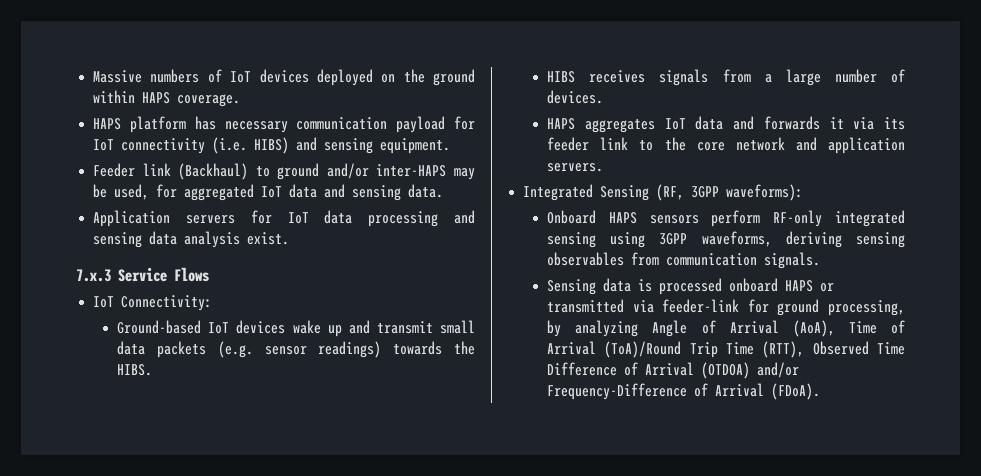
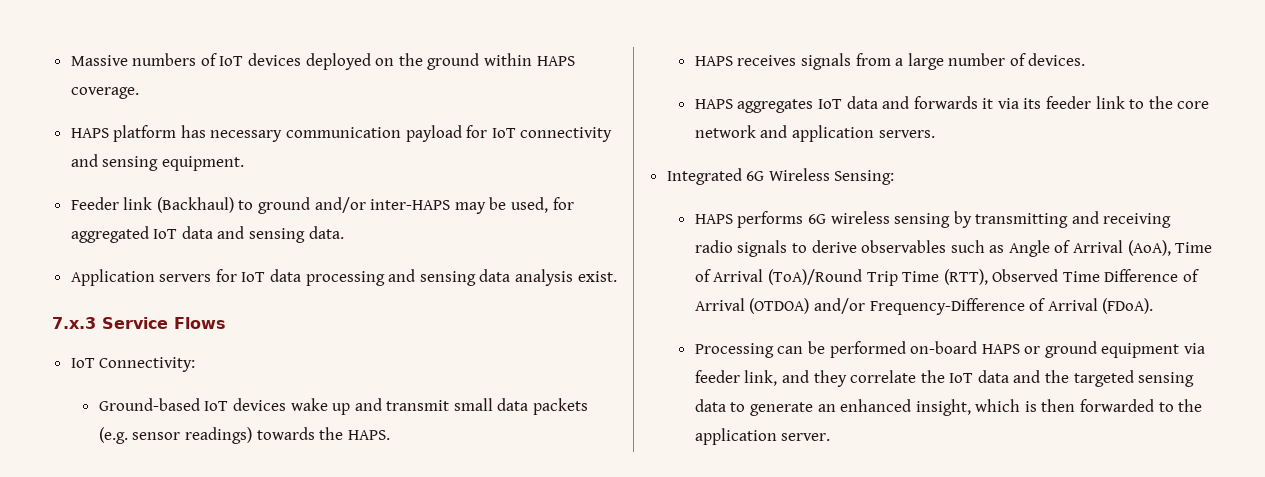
- HAPS platform has necessary communication payload for IoT connectivity (i.e. HIBS) and sensing equipment.
+ HAPS platform has necessary communication payload for IoT connectivity and sensing equipment.
- Ground-based IoT devices wake up and transmit small data packets (e.g. sensor readings) towards the HIBS.
- HIBS receives signals from a large number of devices.
+ Ground-based IoT devices wake up and transmit small data packets (e.g. sensor readings) towards the HAPS.
+ HAPS receives signals from a large number of devices.
- Integrated Sensing (RF, 3GPP waveforms):
- Onboard HAPS sensors perform RF-only integrated sensing using 3GPP waveforms, deriving sensing observables from communication signals.
- Sensing data is processed onboard HAPS or transmitted via feeder-link for ground processing, by analyzing Angle of Arrival (AoA), Time of Arrival (ToA)/Round Trip Time (RTT), Observed Time Difference of Arrival (OTDOA) and/or Frequency-Difference of Arrival (FDoA).
+ Integrated 6G Wireless Sensing:
+ HAPS performs 6G wireless sensing by transmitting and receiving radio signals to derive observables such as Angle of Arrival (AoA), Time of Arrival (ToA)/Round Trip Time (RTT), Observed Time Difference of Arrival (OTDOA) and/or Frequency-Difference of Arrival (FDoA).
+ Processing can be performed on-board HAPS or ground equipment via feeder link, and they correlate the IoT data and the targeted sensing data to generate an enhanced insight, which is then forwarded to the application server.

